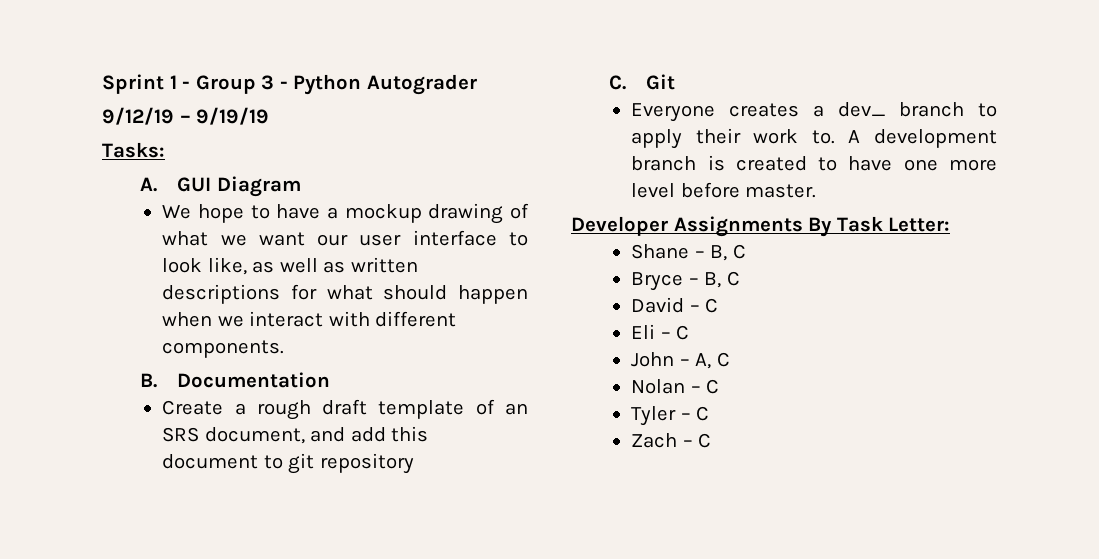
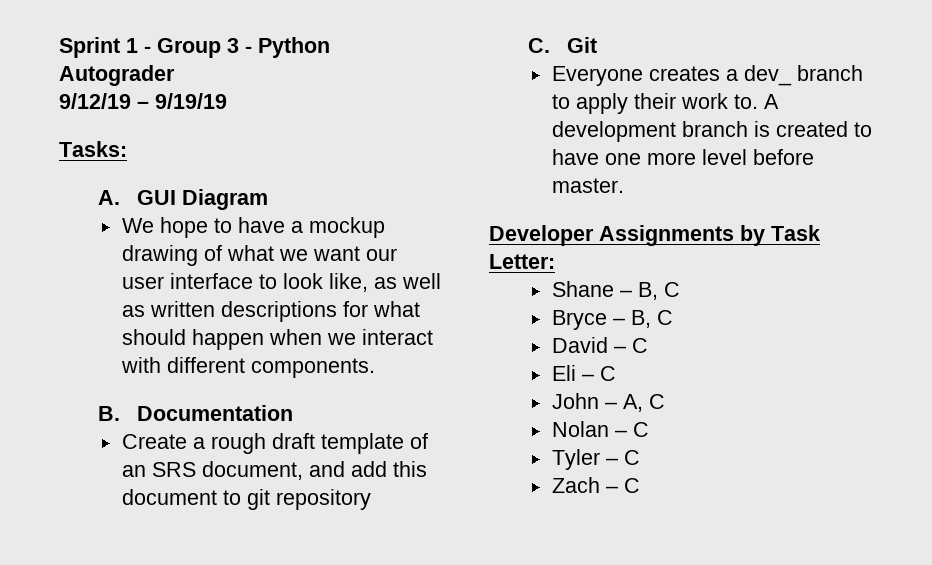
- Developer Assignments By Task Letter:
+ Developer Assignments by Task Letter:

